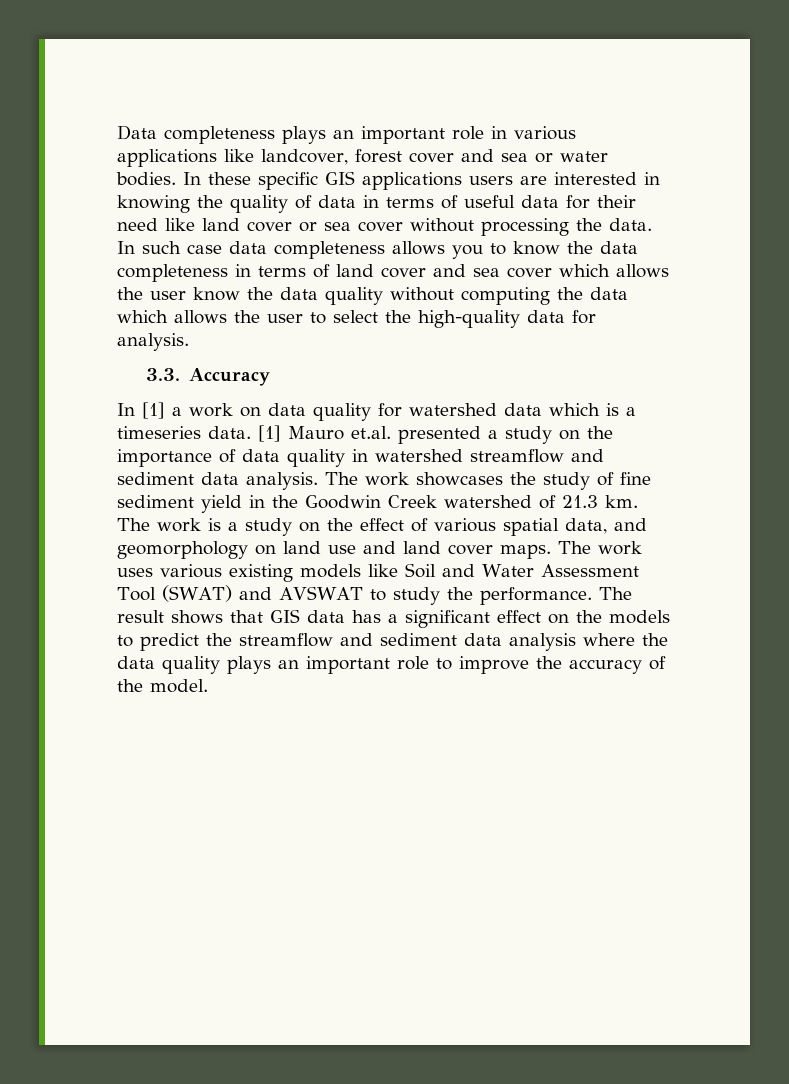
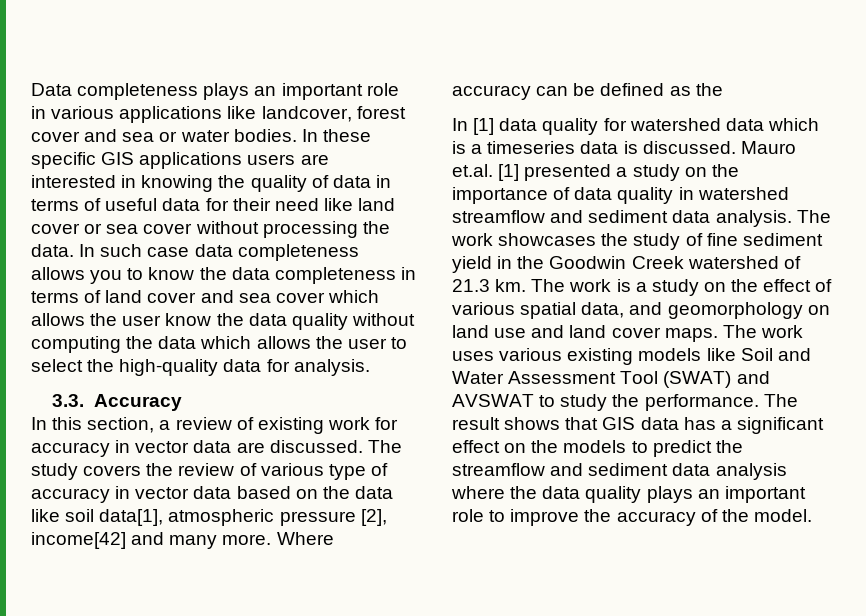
+ In this section, a review of existing work for accuracy in vector data are discussed. The study covers the review of various type of accuracy in vector data based on the data like soil data[1], atmospheric pressure [2], income[42] and many more. Where accuracy can be defined as the
- In [1] a work on data quality for watershed data which is a timeseries data. [1] Mauro et.al. presented a study on the importance of data quality in watershed streamflow and sediment data analysis.
+ In [1] data quality for watershed data which is a timeseries data is discussed. Mauro et.al. [1] presented a study on the importance of data quality in watershed streamflow and sediment data analysis.

